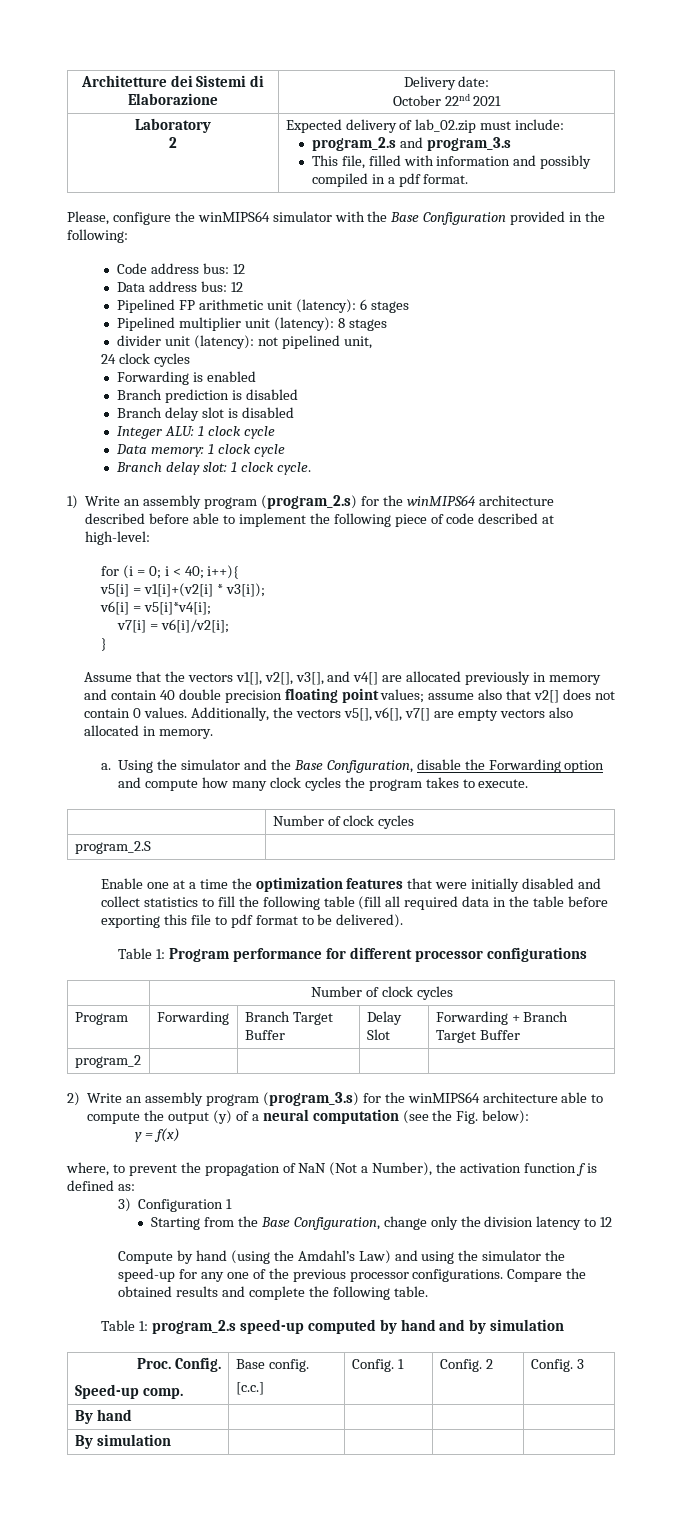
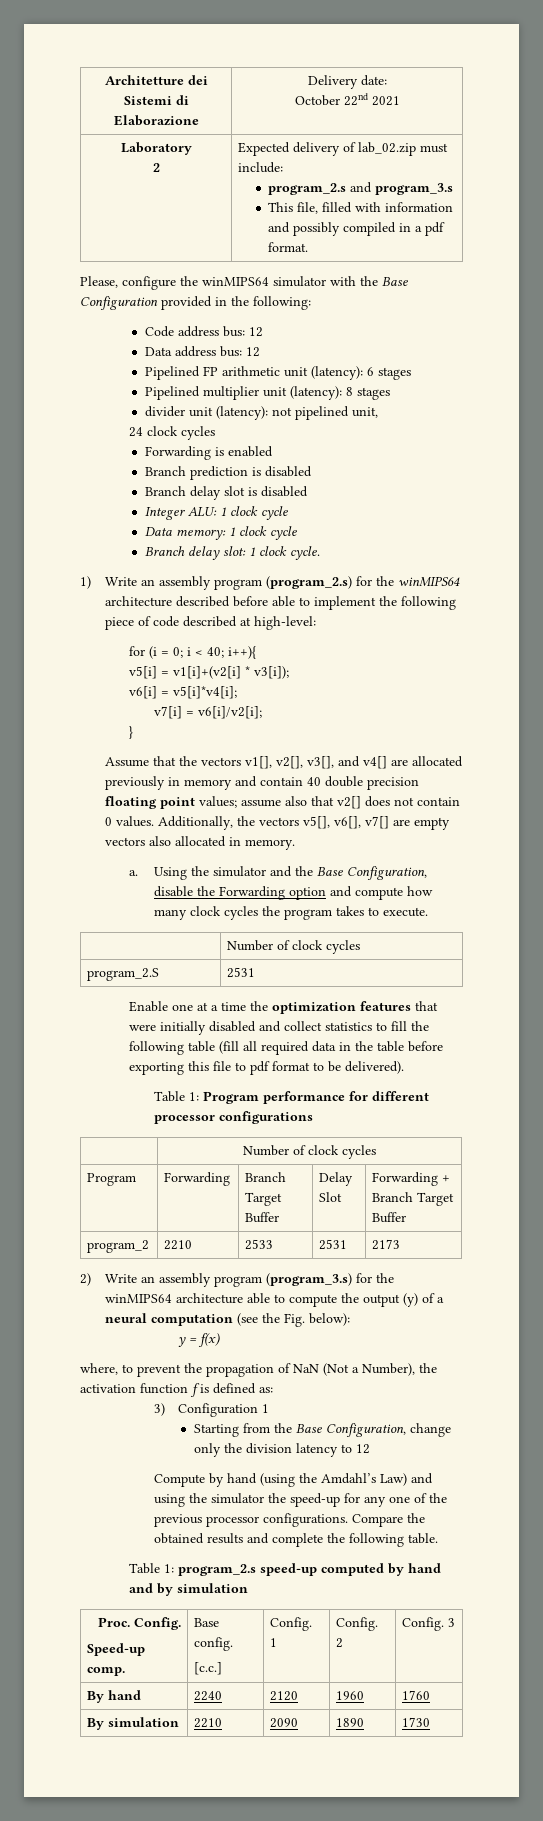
- program_2.S |
+ program_2.S | 2531
- program_2 | | | |
+ program_2 | 2210 | 2533 | 2531 | 2173
- By hand | | | |
- By simulation | | | |
+ By hand | 2240 | 2120 | 1960 | 1760
+ By simulation | 2210 | 2090 | 1890 | 1730

